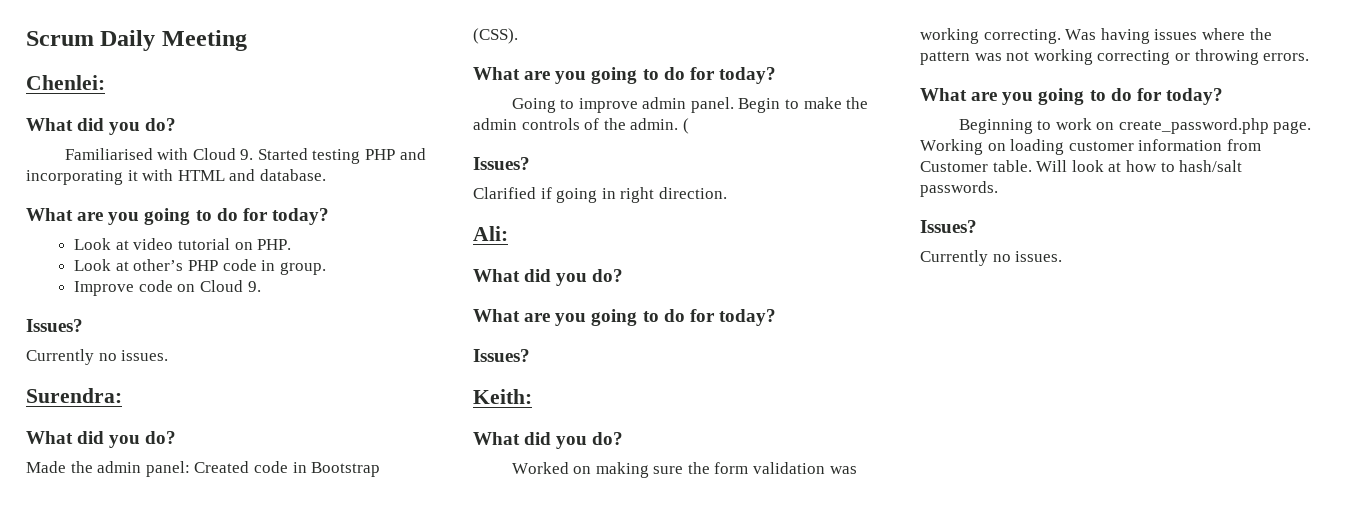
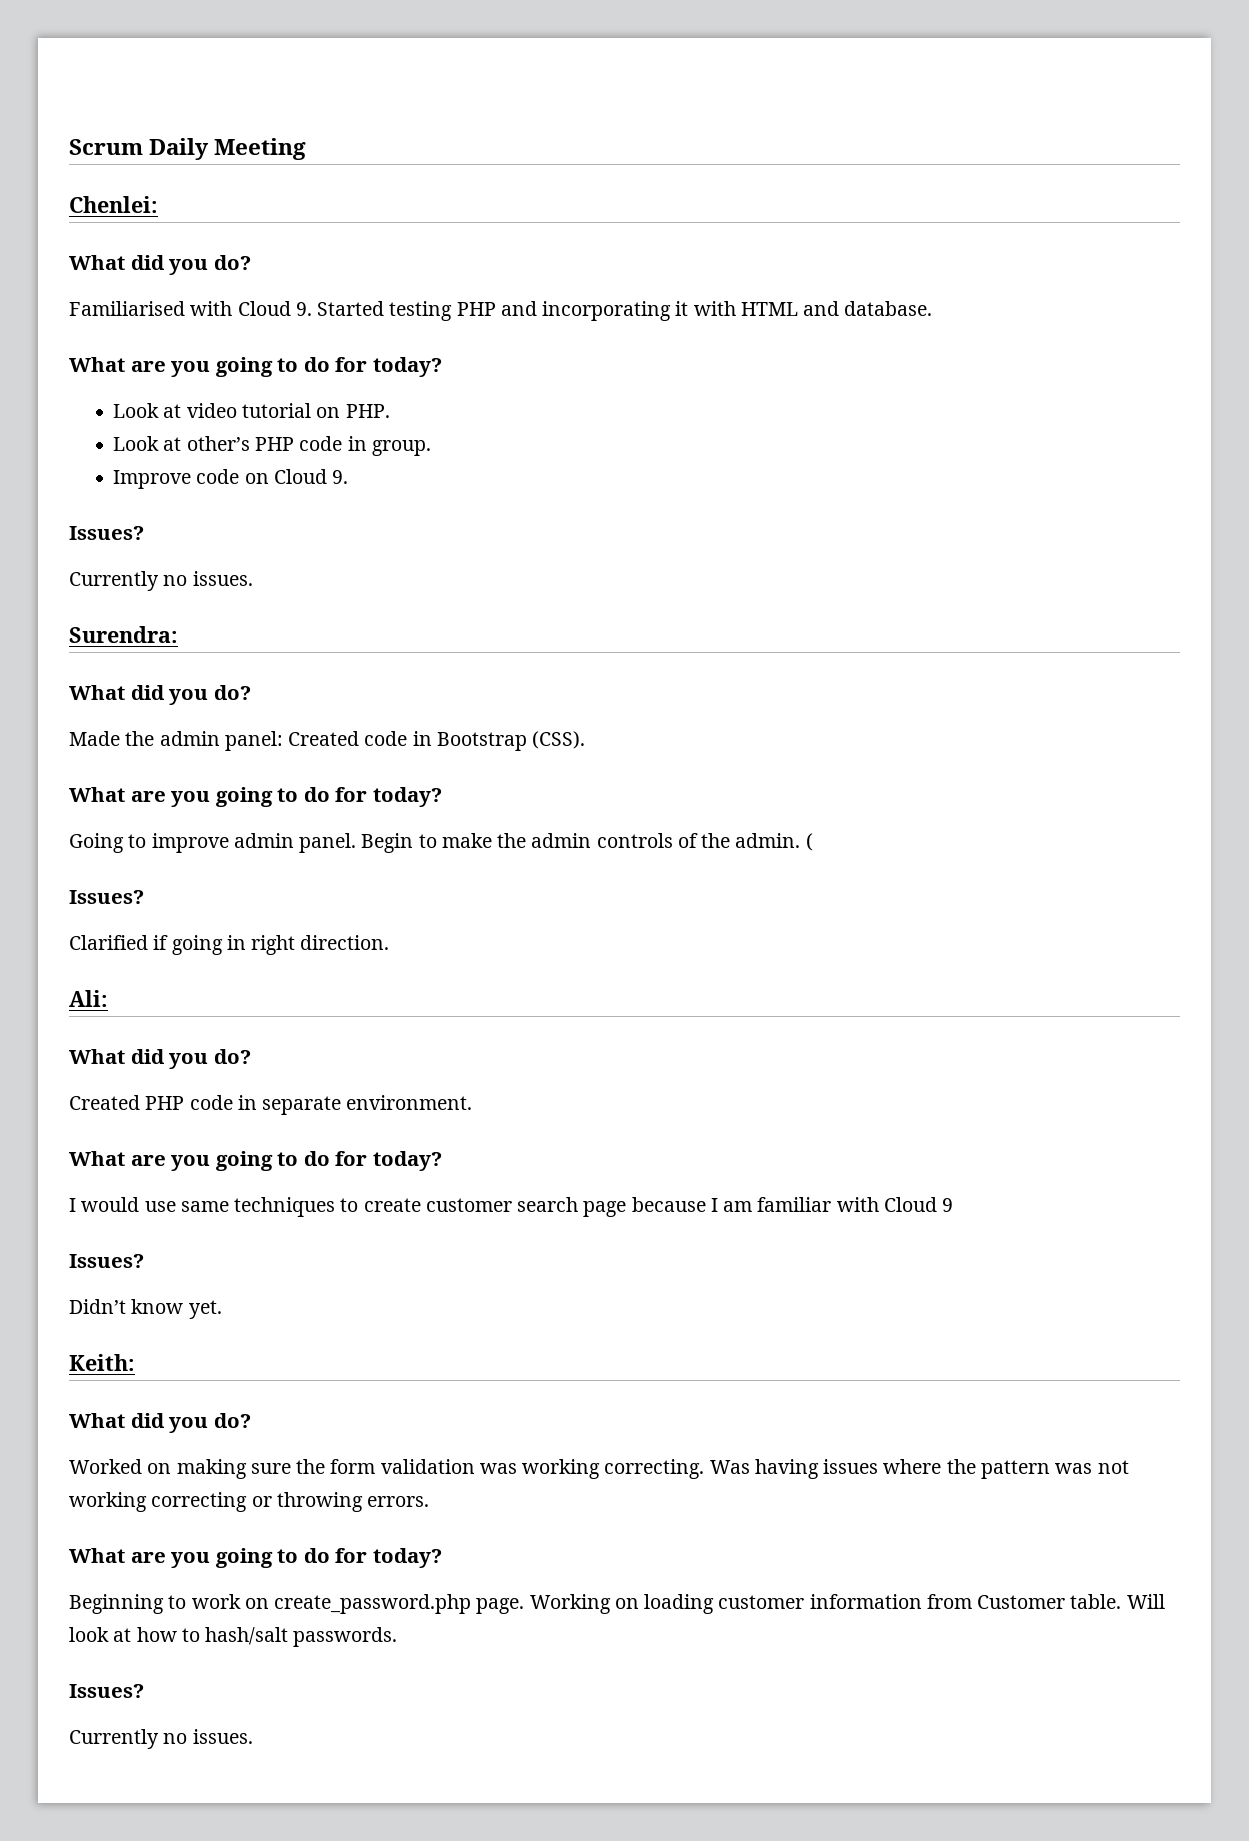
  Ali:
  What did you do?
+ Created PHP code in separate environment.
  What are you going to do for today?
+ I would use same techniques to create customer search page because I am familiar with Cloud 9
  Issues?
+ Didn’t know yet.

